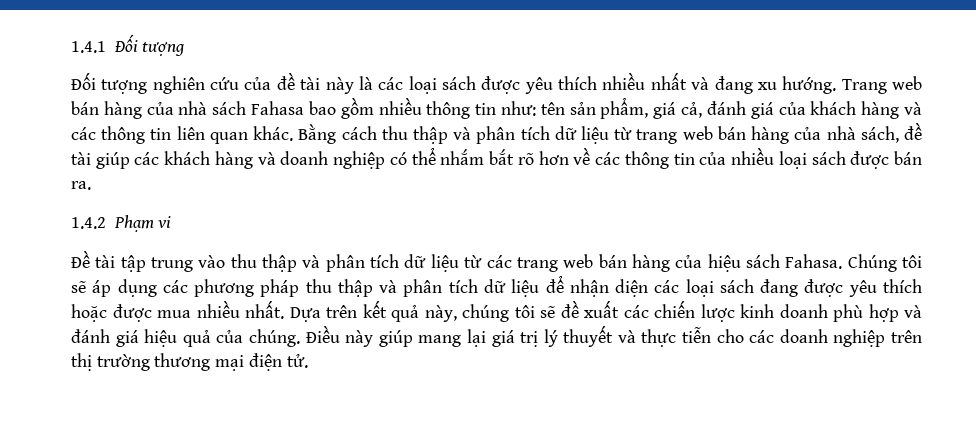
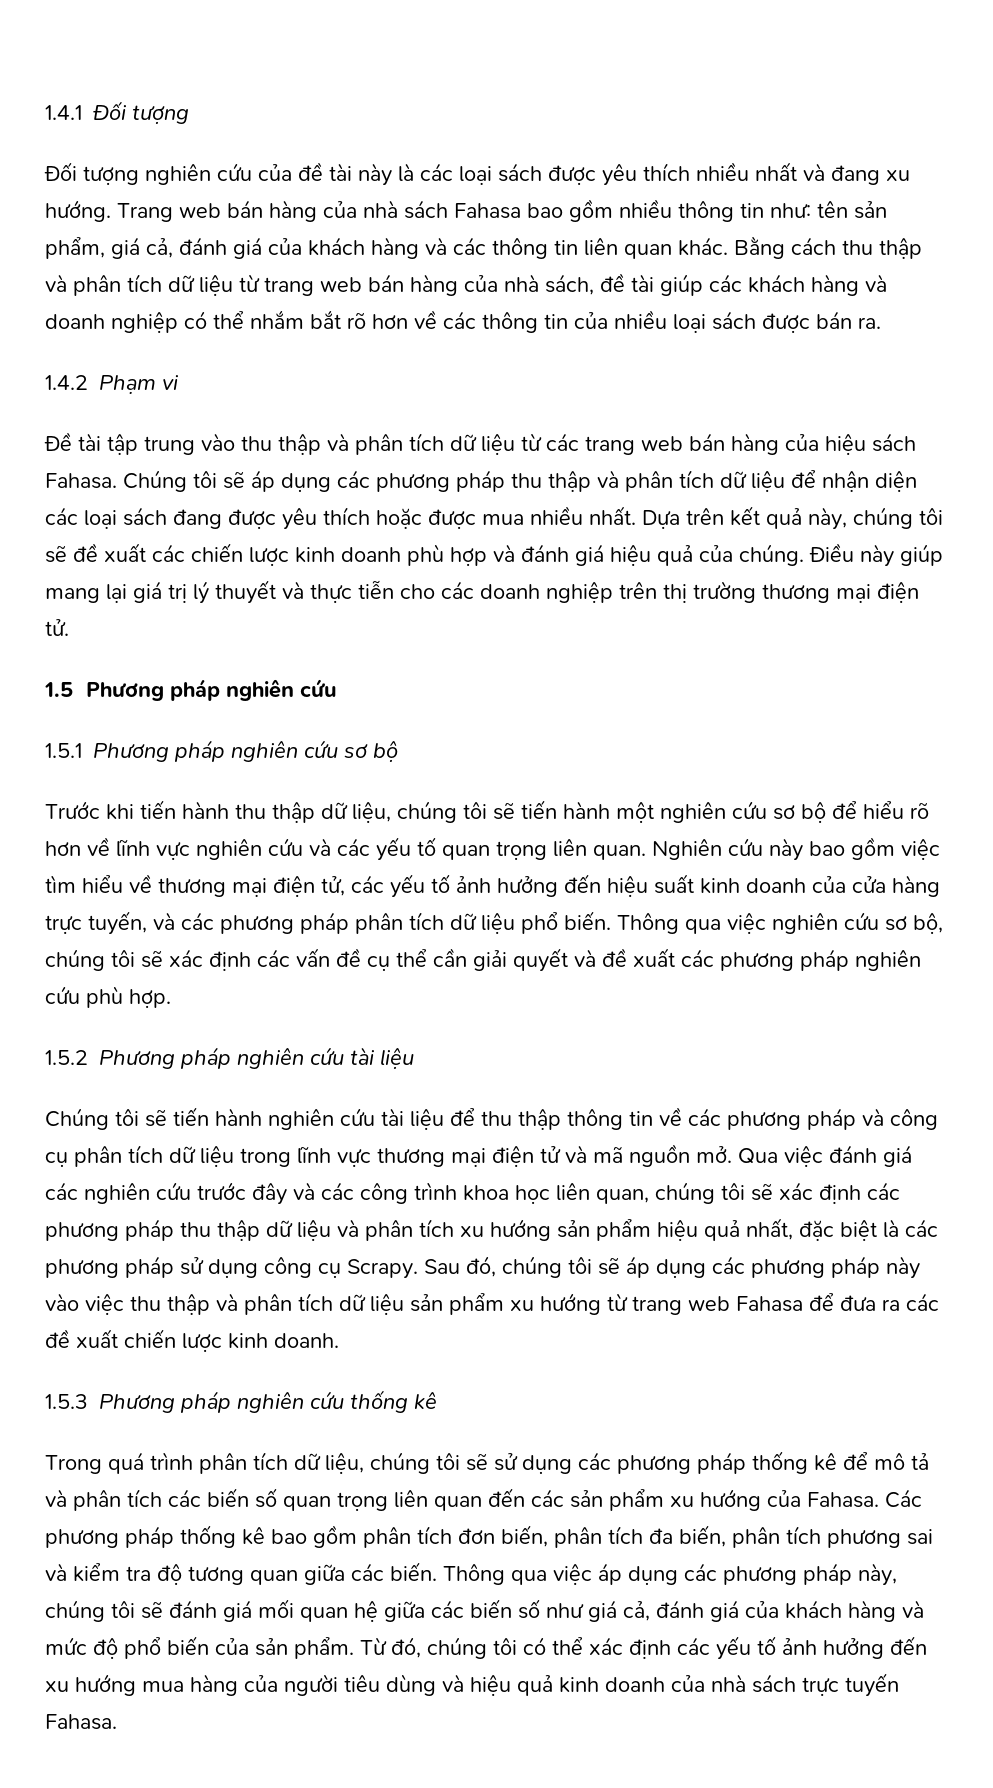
+ 1.5 Phương pháp nghiên cứu
+ 1.5.1 Phương pháp nghiên cứu sơ bộ
+ Trước khi tiến hành thu thập dữ liệu, chúng tôi sẽ tiến hành một nghiên cứu sơ bộ để hiểu rõ hơn về lĩnh vực nghiên cứu và các yếu tố quan trọng liên quan. Nghiên cứu này bao gồm việc tìm hiểu về thương mại điện tử, các yếu tố ảnh hưởng đến hiệu suất kinh doanh của cửa hàng trực tuyến, và các phương pháp phân tích dữ liệu phổ biến. Thông qua việc nghiên cứu sơ bộ, chúng tôi sẽ xác định các vấn đề cụ thể cần giải quyết và đề xuất các phương pháp nghiên cứu phù hợp.
+ 1.5.2 Phương pháp nghiên cứu tài liệu
+ Chúng tôi sẽ tiến hành nghiên cứu tài liệu để thu thập thông tin về các phương pháp và công cụ phân tích dữ liệu trong lĩnh vực thương mại điện tử và mã nguồn mở. Qua việc đánh giá các nghiên cứu trước đây và các công trình khoa học liên quan, chúng tôi sẽ xác định các phương pháp thu thập dữ liệu và phân tích xu hướng sản phẩm hiệu quả nhất, đặc biệt là các phương pháp sử dụng công cụ Scrapy. Sau đó, chúng tôi sẽ áp dụng các phương pháp này vào việc thu thập và phân tích dữ liệu sản phẩm xu hướng từ trang web Fahasa để đưa ra các đề xuất chiến lược kinh doanh.
+ 1.5.3 Phương pháp nghiên cứu thống kê
+ Trong quá trình phân tích dữ liệu, chúng tôi sẽ sử dụng các phương pháp thống kê để mô tả và phân tích các biến số quan trọng liên quan đến các sản phẩm xu hướng của Fahasa. Các phương pháp thống kê bao gồm phân tích đơn biến, phân tích đa biến, phân tích phương sai và kiểm tra độ tương quan giữa các biến. Thông qua việc áp dụng các phương pháp này, chúng tôi sẽ đánh giá mối quan hệ giữa các biến số như giá cả, đánh giá của khách hàng và mức độ phổ biến của sản phẩm. Từ đó, chúng tôi có thể xác định các yếu tố ảnh hưởng đến xu hướng mua hàng của người tiêu dùng và hiệu quả kinh doanh của nhà sách trực tuyến Fahasa.

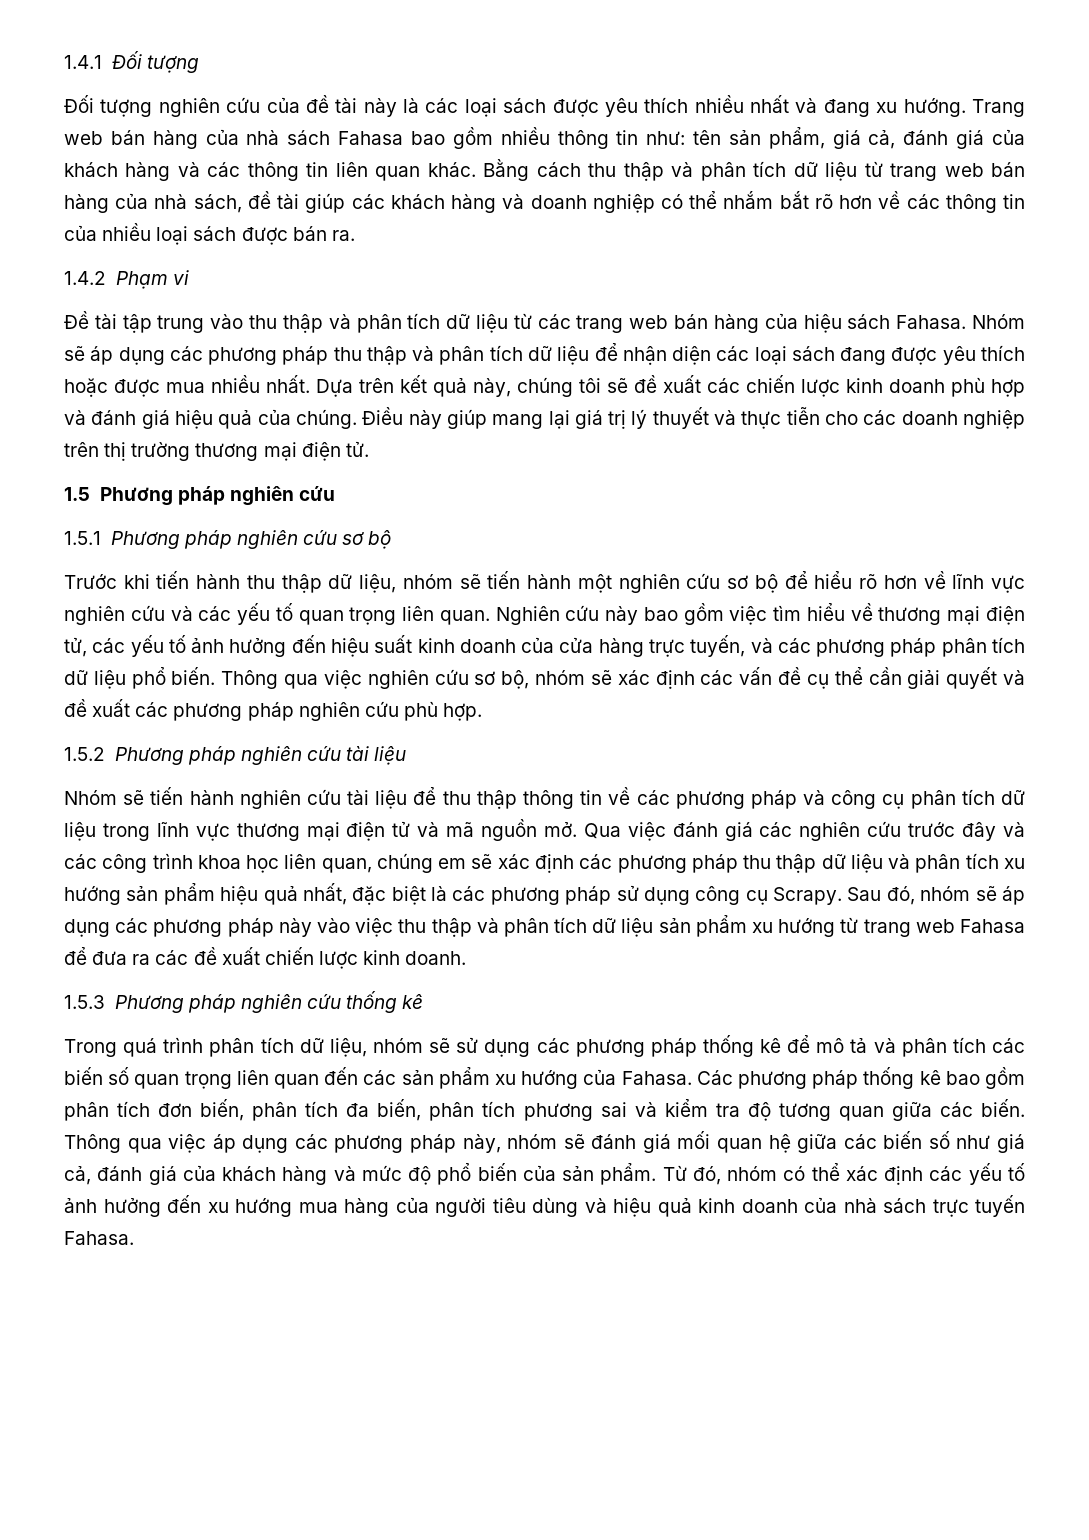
- Chúng tôi sẽ áp dụng các phương pháp thu thập và phân tích dữ liệu để nhận diện các loại sách đang được yêu thích hoặc được mua nhiều nhất.
+ Nhóm sẽ áp dụng các phương pháp thu thập và phân tích dữ liệu để nhận diện các loại sách đang được yêu thích hoặc được mua nhiều nhất.
- Trước khi tiến hành thu thập dữ liệu, chúng tôi sẽ tiến hành một nghiên cứu sơ bộ để hiểu rõ hơn về lĩnh vực nghiên cứu và các yếu tố quan trọng liên quan.
+ Trước khi tiến hành thu thập dữ liệu, nhóm sẽ tiến hành một nghiên cứu sơ bộ để hiểu rõ hơn về lĩnh vực nghiên cứu và các yếu tố quan trọng liên quan.
- Thông qua việc nghiên cứu sơ bộ, chúng tôi sẽ xác định các vấn đề cụ thể cần giải quyết và đề xuất các phương pháp nghiên cứu phù hợp.
+ Thông qua việc nghiên cứu sơ bộ, nhóm sẽ xác định các vấn đề cụ thể cần giải quyết và đề xuất các phương pháp nghiên cứu phù hợp.
- Chúng tôi sẽ tiến hành nghiên cứu tài liệu để thu thập thông tin về các phương pháp và công cụ phân tích dữ liệu trong lĩnh vực thương mại điện tử và mã nguồn mở.
+ Nhóm sẽ tiến hành nghiên cứu tài liệu để thu thập thông tin về các phương pháp và công cụ phân tích dữ liệu trong lĩnh vực thương mại điện tử và mã nguồn mở.
- Qua việc đánh giá các nghiên cứu trước đây và các công trình khoa học liên quan, chúng tôi sẽ xác định các phương pháp thu thập dữ liệu và phân tích xu hướng sản phẩm hiệu quả nhất, đặc biệt là các phương pháp sử dụng công cụ Scrapy.
+ Qua việc đánh giá các nghiên cứu trước đây và các công trình khoa học liên quan, chúng em sẽ xác định các phương pháp thu thập dữ liệu và phân tích xu hướng sản phẩm hiệu quả nhất, đặc biệt là các phương pháp sử dụng công cụ Scrapy.
- Sau đó, chúng tôi sẽ áp dụng các phương pháp này vào việc thu thập và phân tích dữ liệu sản phẩm xu hướng từ trang web Fahasa để đưa ra các đề xuất chiến lược kinh doanh.
+ Sau đó, nhóm sẽ áp dụng các phương pháp này vào việc thu thập và phân tích dữ liệu sản phẩm xu hướng từ trang web Fahasa để đưa ra các đề xuất chiến lược kinh doanh.
- Trong quá trình phân tích dữ liệu, chúng tôi sẽ sử dụng các phương pháp thống kê để mô tả và phân tích các biến số quan trọng liên quan đến các sản phẩm xu hướng của Fahasa.
+ Trong quá trình phân tích dữ liệu, nhóm sẽ sử dụng các phương pháp thống kê để mô tả và phân tích các biến số quan trọng liên quan đến các sản phẩm xu hướng của Fahasa.
- Thông qua việc áp dụng các phương pháp này, chúng tôi sẽ đánh giá mối quan hệ giữa các biến số như giá cả, đánh giá của khách hàng và mức độ phổ biến của sản phẩm.
+ Thông qua việc áp dụng các phương pháp này, nhóm sẽ đánh giá mối quan hệ giữa các biến số như giá cả, đánh giá của khách hàng và mức độ phổ biến của sản phẩm.
- Từ đó, chúng tôi có thể xác định các yếu tố ảnh hưởng đến xu hướng mua hàng của người tiêu dùng và hiệu quả kinh doanh của nhà sách trực tuyến Fahasa.
+ Từ đó, nhóm có thể xác định các yếu tố ảnh hưởng đến xu hướng mua hàng của người tiêu dùng và hiệu quả kinh doanh của nhà sách trực tuyến Fahasa.

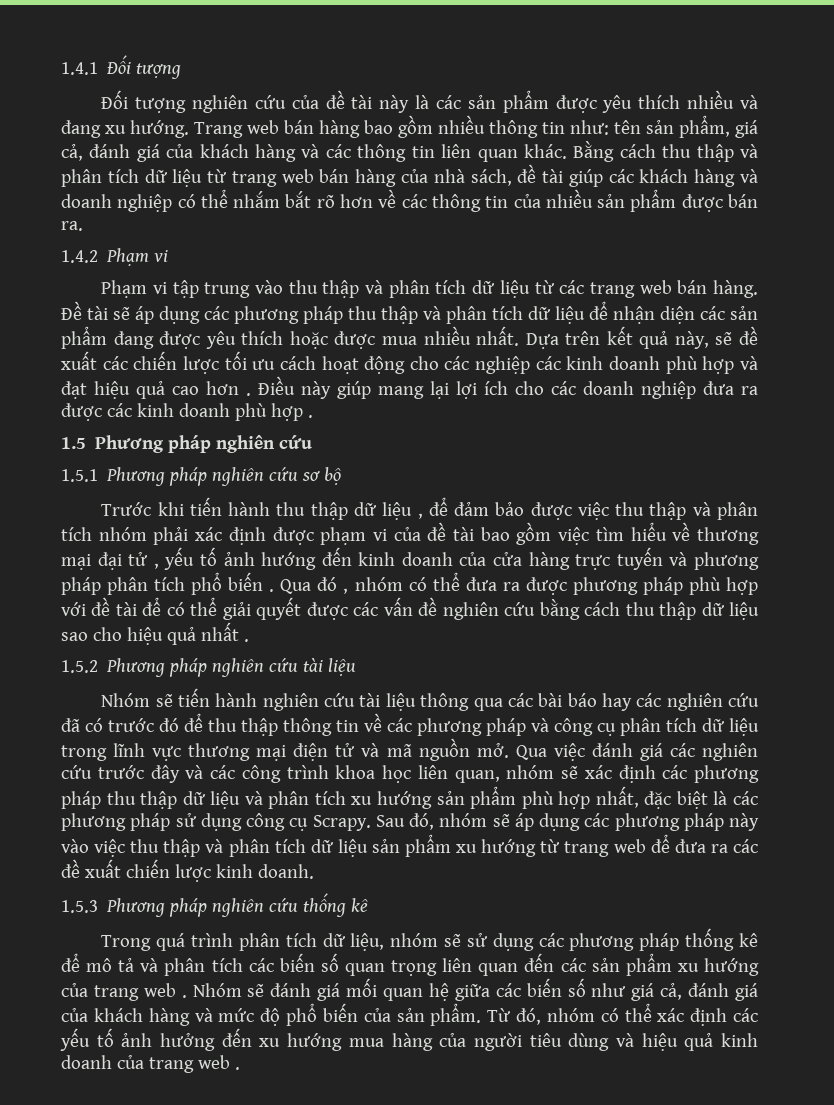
- Đối tượng nghiên cứu của đề tài này là các loại sách được yêu thích nhiều nhất và đang xu hướng.
+ Đối tượng nghiên cứu của đề tài này là các sản phẩm được yêu thích nhiều và đang xu hướng.
- Trang web bán hàng của nhà sách Fahasa bao gồm nhiều thông tin như: tên sản phẩm, giá cả, đánh giá của khách hàng và các thông tin liên quan khác.
+ Trang web bán hàng bao gồm nhiều thông tin như: tên sản phẩm, giá cả, đánh giá của khách hàng và các thông tin liên quan khác.
- Bằng cách thu thập và phân tích dữ liệu từ trang web bán hàng của nhà sách, đề tài giúp các khách hàng và doanh nghiệp có thể nhắm bắt rõ hơn về các thông tin của nhiều loại sách được bán ra.
+ Bằng cách thu thập và phân tích dữ liệu từ trang web bán hàng của nhà sách, đề tài giúp các khách hàng và doanh nghiệp có thể nhắm bắt rõ hơn về các thông tin của nhiều sản phẩm được bán ra.
- Đề tài tập trung vào thu thập và phân tích dữ liệu từ các trang web bán hàng của hiệu sách Fahasa. Nhóm sẽ áp dụng các phương pháp thu thập và phân tích dữ liệu để nhận diện các loại sách đang được yêu thích hoặc được mua nhiều nhất.
+ Phạm vi tập trung vào thu thập và phân tích dữ liệu từ các trang web bán hàng. Đề tài sẽ áp dụng các phương pháp thu thập và phân tích dữ liệu để nhận diện các sản phẩm đang được yêu thích hoặc được mua nhiều nhất.
- Dựa trên kết quả này, chúng tôi sẽ đề xuất các chiến lược kinh doanh phù hợp và đánh giá hiệu quả của chúng.
+ Dựa trên kết quả này, sẽ đề xuất các chiến lược tối ưu cách hoạt động cho các nghiệp các kinh doanh phù hợp và đạt hiệu quả cao hơn .
- Điều này giúp mang lại giá trị lý thuyết và thực tiễn cho các doanh nghiệp trên thị trường thương mại điện tử.
+ Điều này giúp mang lại lợi ích cho các doanh nghiệp đưa ra được các kinh doanh phù hợp .
- Trước khi tiến hành thu thập dữ liệu, nhóm sẽ tiến hành một nghiên cứu sơ bộ để hiểu rõ hơn về lĩnh vực nghiên cứu và các yếu tố quan trọng liên quan. Nghiên cứu này bao gồm việc tìm hiểu về thương mại điện tử, các yếu tố ảnh hưởng đến hiệu suất kinh doanh của cửa hàng trực tuyến, và các phương pháp phân tích dữ liệu phổ biến. Thông qua việc nghiên cứu sơ bộ, nhóm sẽ xác định các vấn đề cụ thể cần giải quyết và đề xuất các phương pháp nghiên cứu phù hợp.
+ Trước khi tiến hành thu thập dữ liệu , để đảm bảo được việc thu thập và phân tích nhóm phải xác định được phạm vi của đề tài bao gồm việc tìm hiểu về thương mại đại tử , yếu tố ảnh hướng đến kinh doanh của cửa hàng trực tuyến và phương pháp phân tích phổ biến . Qua đó , nhóm có thể đưa ra được phương pháp phù hợp với đề tài để có thể giải quyết được các vấn đề nghiên cứu bằng cách thu thập dữ liệu sao cho hiệu quả nhất .
- Nhóm sẽ tiến hành nghiên cứu tài liệu để thu thập thông tin về các phương pháp và công cụ phân tích dữ liệu trong lĩnh vực thương mại điện tử và mã nguồn mở.
+ Nhóm sẽ tiến hành nghiên cứu tài liệu thông qua các bài báo hay các nghiên cứu đã có trước đó để thu thập thông tin về các phương pháp và công cụ phân tích dữ liệu trong lĩnh vực thương mại điện tử và mã nguồn mở.
- Qua việc đánh giá các nghiên cứu trước đây và các công trình khoa học liên quan, chúng em sẽ xác định các phương pháp thu thập dữ liệu và phân tích xu hướng sản phẩm hiệu quả nhất, đặc biệt là các phương pháp sử dụng công cụ Scrapy.
+ Qua việc đánh giá các nghiên cứu trước đây và các công trình khoa học liên quan, nhóm sẽ xác định các phương pháp thu thập dữ liệu và phân tích xu hướng sản phẩm phù hợp nhất, đặc biệt là các phương pháp sử dụng công cụ Scrapy.
- Sau đó, nhóm sẽ áp dụng các phương pháp này vào việc thu thập và phân tích dữ liệu sản phẩm xu hướng từ trang web Fahasa để đưa ra các đề xuất chiến lược kinh doanh.
+ Sau đó, nhóm sẽ áp dụng các phương pháp này vào việc thu thập và phân tích dữ liệu sản phẩm xu hướng từ trang web để đưa ra các đề xuất chiến lược kinh doanh.
- Trong quá trình phân tích dữ liệu, nhóm sẽ sử dụng các phương pháp thống kê để mô tả và phân tích các biến số quan trọng liên quan đến các sản phẩm xu hướng của Fahasa. Các phương pháp thống kê bao gồm phân tích đơn biến, phân tích đa biến, phân tích phương sai và kiểm tra độ tương quan giữa các biến. Thông qua việc áp dụng các phương pháp này, nhóm sẽ đánh giá mối quan hệ giữa các biến số như giá cả, đánh giá của khách hàng và mức độ phổ biến của sản phẩm.
+ Trong quá trình phân tích dữ liệu, nhóm sẽ sử dụng các phương pháp thống kê để mô tả và phân tích các biến số quan trọng liên quan đến các sản phẩm xu hướng của trang web . Nhóm sẽ đánh giá mối quan hệ giữa các biến số như giá cả, đánh giá của khách hàng và mức độ phổ biến của sản phẩm.
- Từ đó, nhóm có thể xác định các yếu tố ảnh hưởng đến xu hướng mua hàng của người tiêu dùng và hiệu quả kinh doanh của nhà sách trực tuyến Fahasa.
+ Từ đó, nhóm có thể xác định các yếu tố ảnh hưởng đến xu hướng mua hàng của người tiêu dùng và hiệu quả kinh doanh của trang web .

